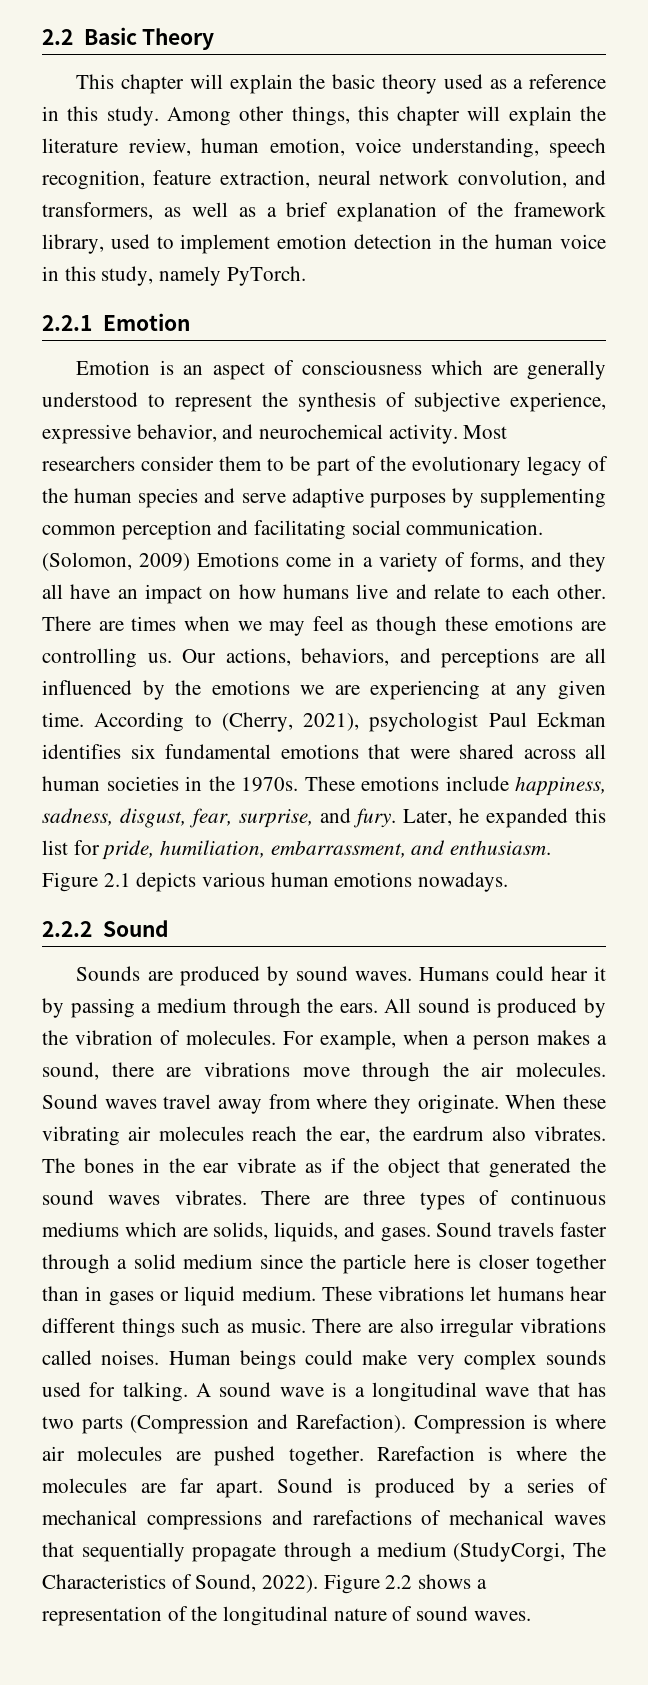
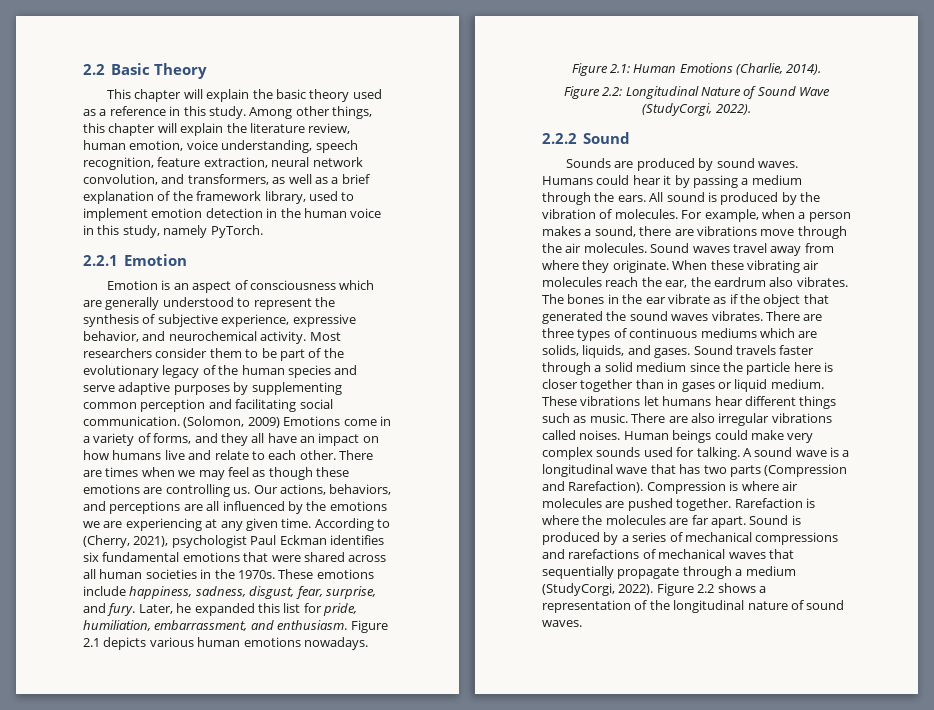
+ Figure 2.1: Human Emotions (Charlie, 2014).
+ Figure 2.2: Longitudinal Nature of Sound Wave (StudyCorgi, 2022).
- Sound is produced by a series of mechanical compressions and rarefactions of mechanical waves that sequentially propagate through a medium (StudyCorgi, The Characteristics of Sound, 2022).
+ Sound is produced by a series of mechanical compressions and rarefactions of mechanical waves that sequentially propagate through a medium (StudyCorgi, 2022).

